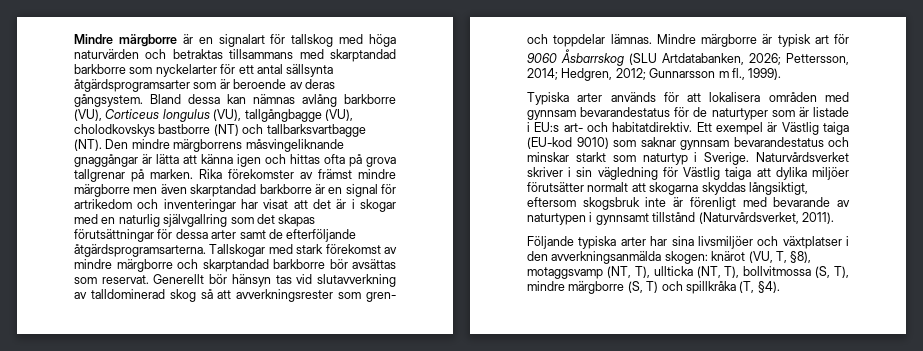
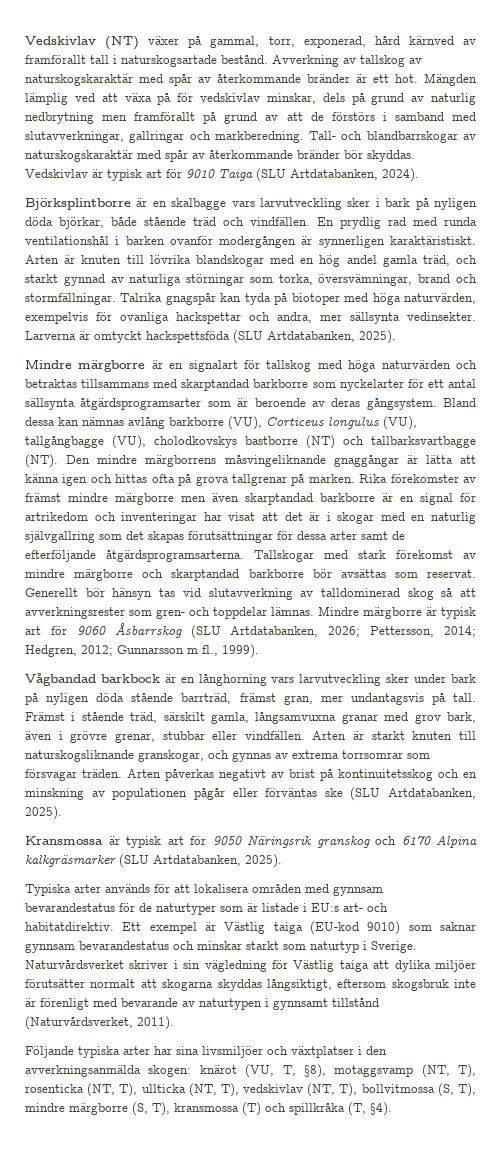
+ Vedskivlav (NT) växer på gammal, torr, exponerad, hård kärnved av framförallt tall i naturskogsartade bestånd. Avverkning av tallskog av naturskogskaraktär med spår av återkommande bränder är ett hot. Mängden lämplig ved att växa på för vedskivlav minskar, dels på grund av naturlig nedbrytning men framförallt på grund av att de förstörs i samband med slutavverkningar, gallringar och markberedning. Tall- och blandbarrskogar av naturskogskaraktär med spår av återkommande bränder bör skyddas. Vedskivlav är typisk art för 9010 Taiga (SLU Artdatabanken, 2024).
+ Björksplintborre är en skalbagge vars larvutveckling sker i bark på nyligen döda björkar, både stående träd och vindfällen. En prydlig rad med runda ventilationshål i barken ovanför modergången är synnerligen karaktäristiskt. Arten är knuten till lövrika blandskogar med en hög andel gamla träd, och starkt gynnad av naturliga störningar som torka, översvämningar, brand och stormfällningar. Talrika gnagspår kan tyda på biotoper med höga naturvärden, exempelvis för ovanliga hackspettar och andra, mer sällsynta vedinsekter. Larverna är omtyckt hackspettsföda (SLU Artdatabanken, 2025).
+ Vågbandad barkbock är en långhorning vars larvutveckling sker under bark på nyligen döda stående barrträd, främst gran, mer undantagsvis på tall. Främst i stående träd, särskilt gamla, långsamvuxna granar med grov bark, även i grövre grenar, stubbar eller vindfällen. Arten är starkt knuten till naturskogsliknande granskogar, och gynnas av extrema torrsomrar som försvagar träden. Arten påverkas negativt av brist på kontinuitetsskog och en minskning av populationen pågår eller förväntas ske (SLU Artdatabanken, 2025).
+ Kransmossa är typisk art för 9050 Näringsrik granskog och 6170 Alpina kalkgräsmarker (SLU Artdatabanken, 2025).
- Följande typiska arter har sina livsmiljöer och växtplatser i den avverkningsanmälda skogen: knärot (VU, T, §8), motaggsvamp (NT, T), ullticka (NT, T), bollvitmossa (S, T), mindre märgborre (S, T) och spillkråka (T, §4).
+ Följande typiska arter har sina livsmiljöer och växtplatser i den avverkningsanmälda skogen: knärot (VU, T, §8), motaggsvamp (NT, T), rosenticka (NT, T), ullticka (NT, T), vedskivlav (NT, T), bollvitmossa (S, T), mindre märgborre (S, T), kransmossa (T) och spillkråka (T, §4).

